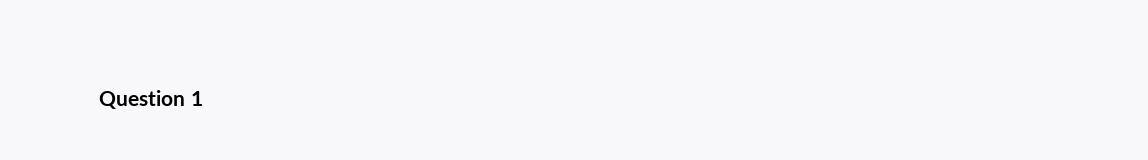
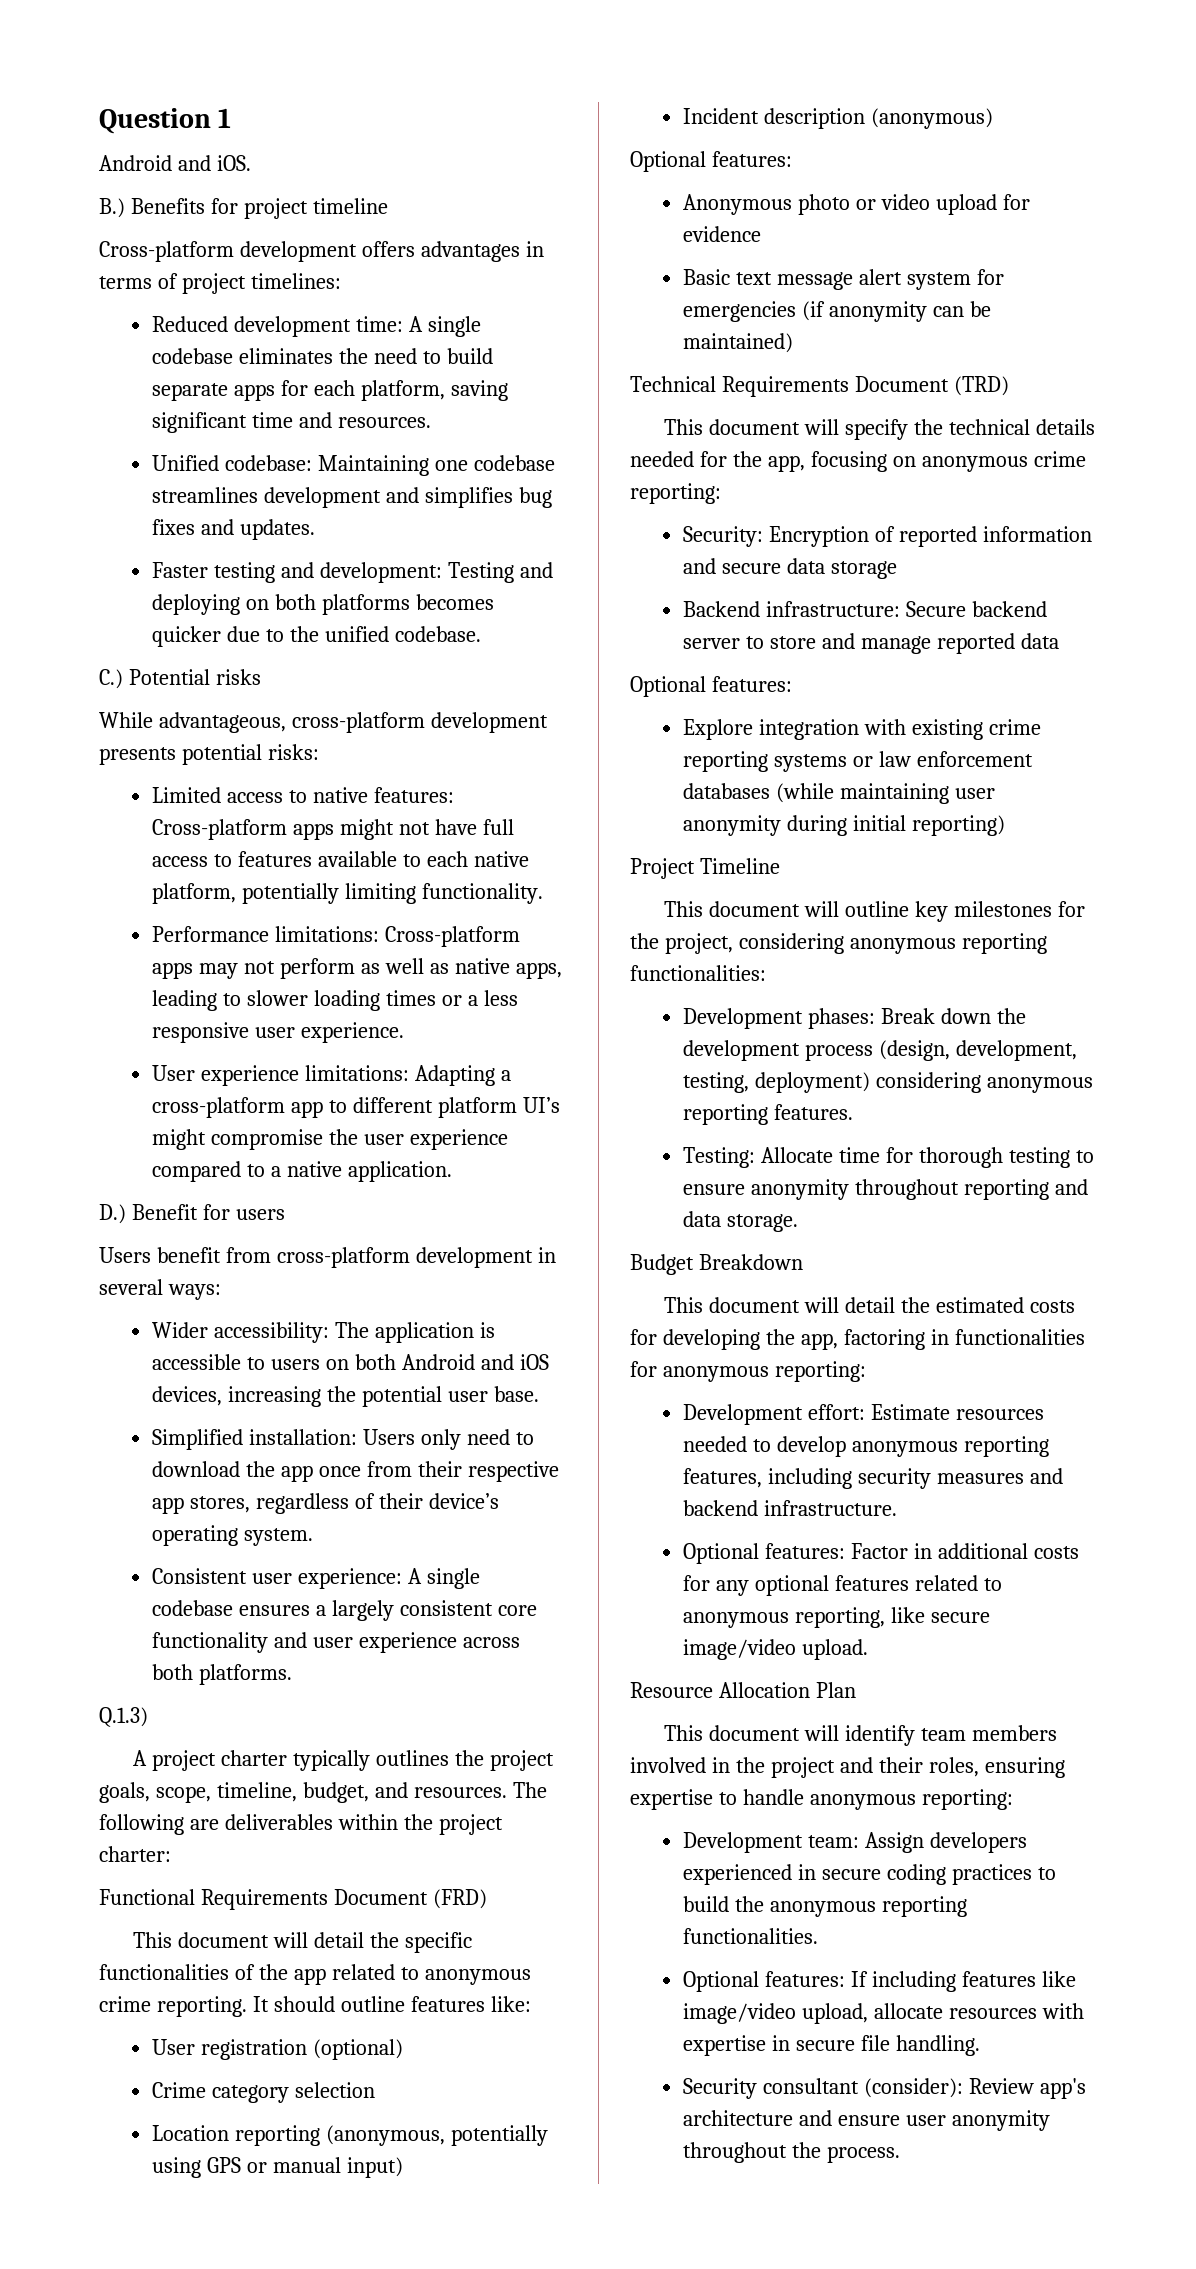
+ Android and iOS.
+ B.) Benefits for project timeline
+ Cross-platform development offers advantages in terms of project timelines:
+ Reduced development time: A single codebase eliminates the need to build separate apps for each platform, saving significant time and resources.
+ Unified codebase: Maintaining one codebase streamlines development and simplifies bug fixes and updates.
+ Faster testing and development: Testing and deploying on both platforms becomes quicker due to the unified codebase.
+ C.) Potential risks
+ While advantageous, cross-platform development presents potential risks:
+ Limited access to native features: Cross-platform apps might not have full access to features available to each native platform, potentially limiting functionality.
+ Performance limitations: Cross-platform apps may not perform as well as native apps, leading to slower loading times or a less responsive user experience.
+ User experience limitations: Adapting a cross-platform app to different platform UI’s might compromise the user experience compared to a native application.
+ D.) Benefit for users
+ Users benefit from cross-platform development in several ways:
+ Wider accessibility: The application is accessible to users on both Android and iOS devices, increasing the potential user base.
+ Simplified installation: Users only need to download the app once from their respective app stores, regardless of their device’s operating system.
+ Consistent user experience: A single codebase ensures a largely consistent core functionality and user experience across both platforms.
+ Q.1.3)
+ A project charter typically outlines the project goals, scope, timeline, budget, and resources. The following are deliverables within the project charter:
+ Functional Requirements Document (FRD)
+ This document will detail the specific functionalities of the app related to anonymous crime reporting. It should outline features like:
+ User registration (optional)
+ Crime category selection
+ Location reporting (anonymous, potentially using GPS or manual input)
+ Incident description (anonymous)
+ Optional features:
+ Anonymous photo or video upload for evidence
+ Basic text message alert system for emergencies (if anonymity can be maintained)
+ Technical Requirements Document (TRD)
+ This document will specify the technical details needed for the app, focusing on anonymous crime reporting:
+ Security: Encryption of reported information and secure data storage
+ Backend infrastructure: Secure backend server to store and manage reported data
+ Optional features:
+ Explore integration with existing crime reporting systems or law enforcement databases (while maintaining user anonymity during initial reporting)
+ Project Timeline
+ This document will outline key milestones for the project, considering anonymous reporting functionalities:
+ Development phases: Break down the development process (design, development, testing, deployment) considering anonymous reporting features.
+ Testing: Allocate time for thorough testing to ensure anonymity throughout reporting and data storage.
+ Budget Breakdown
+ This document will detail the estimated costs for developing the app, factoring in functionalities for anonymous reporting:
+ Development effort: Estimate resources needed to develop anonymous reporting features, including security measures and backend infrastructure.
+ Optional features: Factor in additional costs for any optional features related to anonymous reporting, like secure image/video upload.
+ Resource Allocation Plan
+ This document will identify team members involved in the project and their roles, ensuring expertise to handle anonymous reporting:
+ Development team: Assign developers experienced in secure coding practices to build the anonymous reporting functionalities.
+ Optional features: If including features like image/video upload, allocate resources with expertise in secure file handling.
+ Security consultant (consider): Review app's architecture and ensure user anonymity throughout the process.

